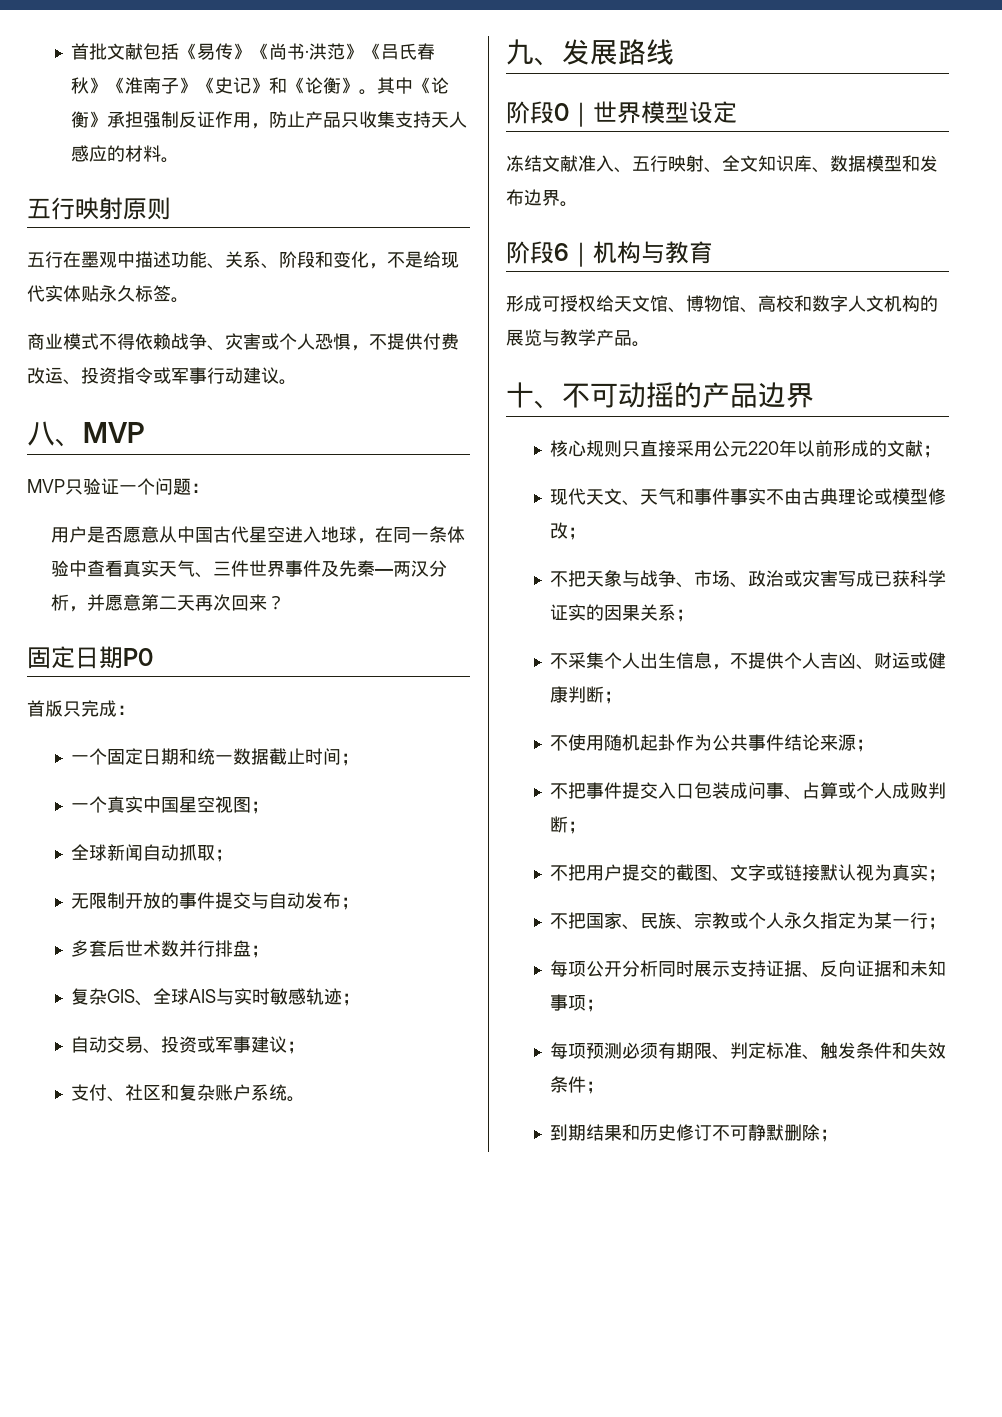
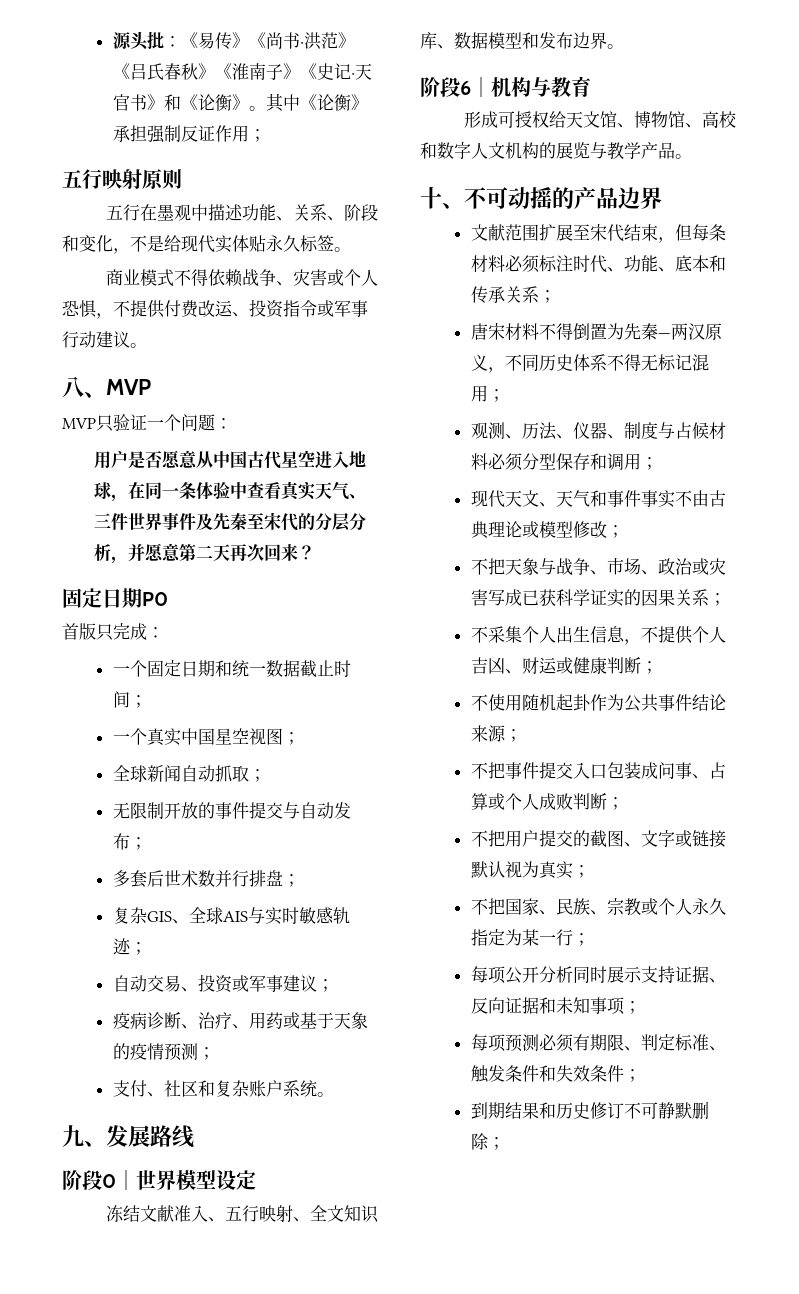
- 首批文献包括《易传》《尚书·洪范》《吕氏春秋》《淮南子》《史记》和《论衡》。
+ 源头批：《易传》《尚书·洪范》《吕氏春秋》《淮南子》《史记·天官书》和《论衡》。
- 其中《论衡》承担强制反证作用，防止产品只收集支持天人感应的材料。
+ 其中《论衡》承担强制反证作用；
- 用户是否愿意从中国古代星空进入地球，在同一条体验中查看真实天气、三件世界事件及先秦—两汉分析，并愿意第二天再次回来？
+ 用户是否愿意从中国古代星空进入地球，在同一条体验中查看真实天气、三件世界事件及先秦至宋代的分层分析，并愿意第二天再次回来？
+ 疫病诊断、治疗、用药或基于天象的疫情预测；
- 核心规则只直接采用公元220年以前形成的文献；
+ 文献范围扩展至宋代结束，但每条材料必须标注时代、功能、底本和传承关系；
+ 唐宋材料不得倒置为先秦—两汉原义，不同历史体系不得无标记混用；
+ 观测、历法、仪器、制度与占候材料必须分型保存和调用；

